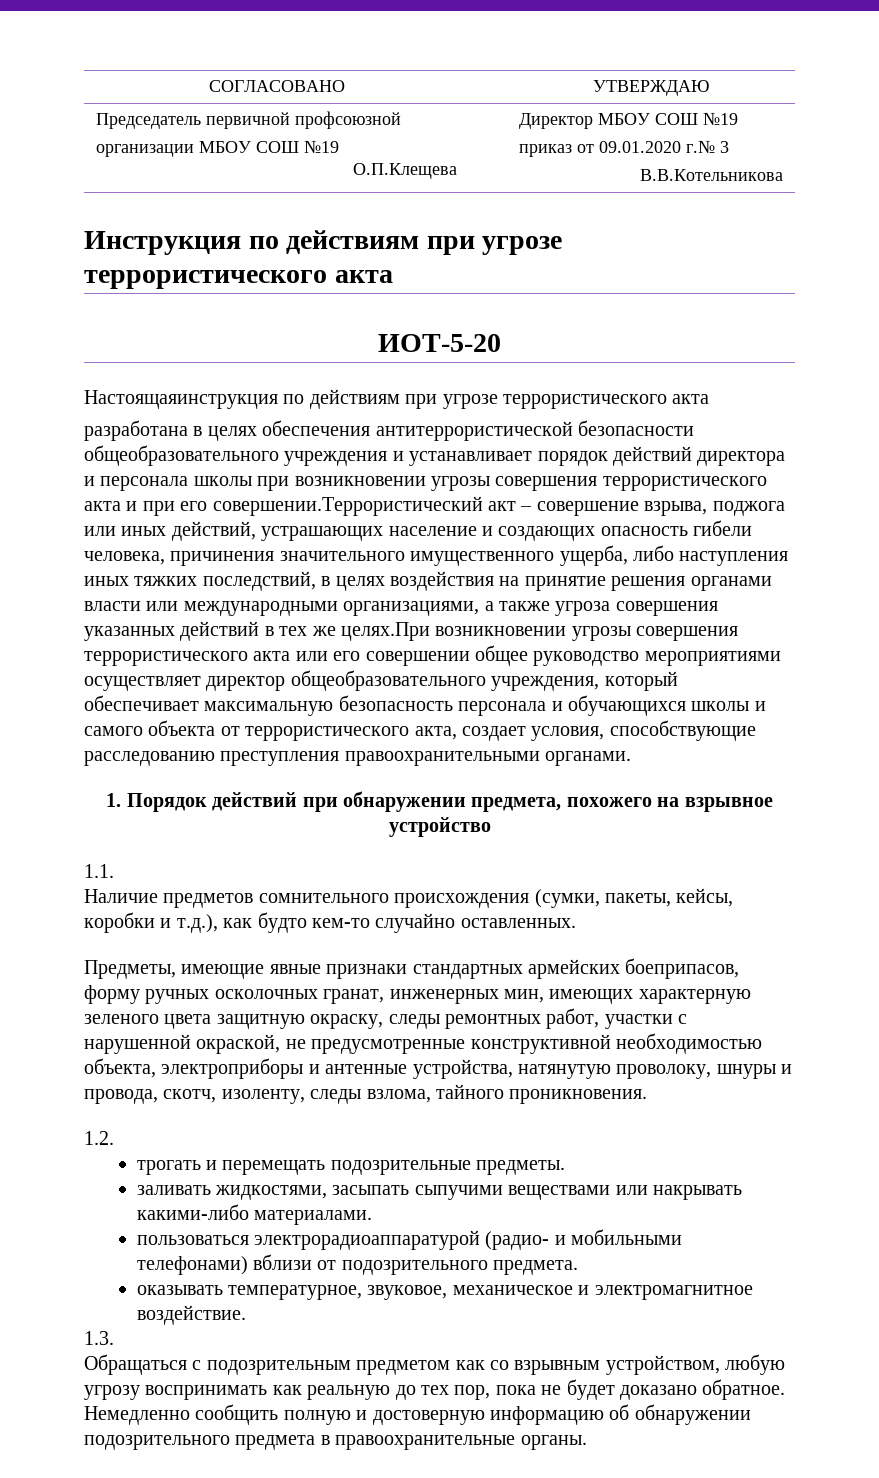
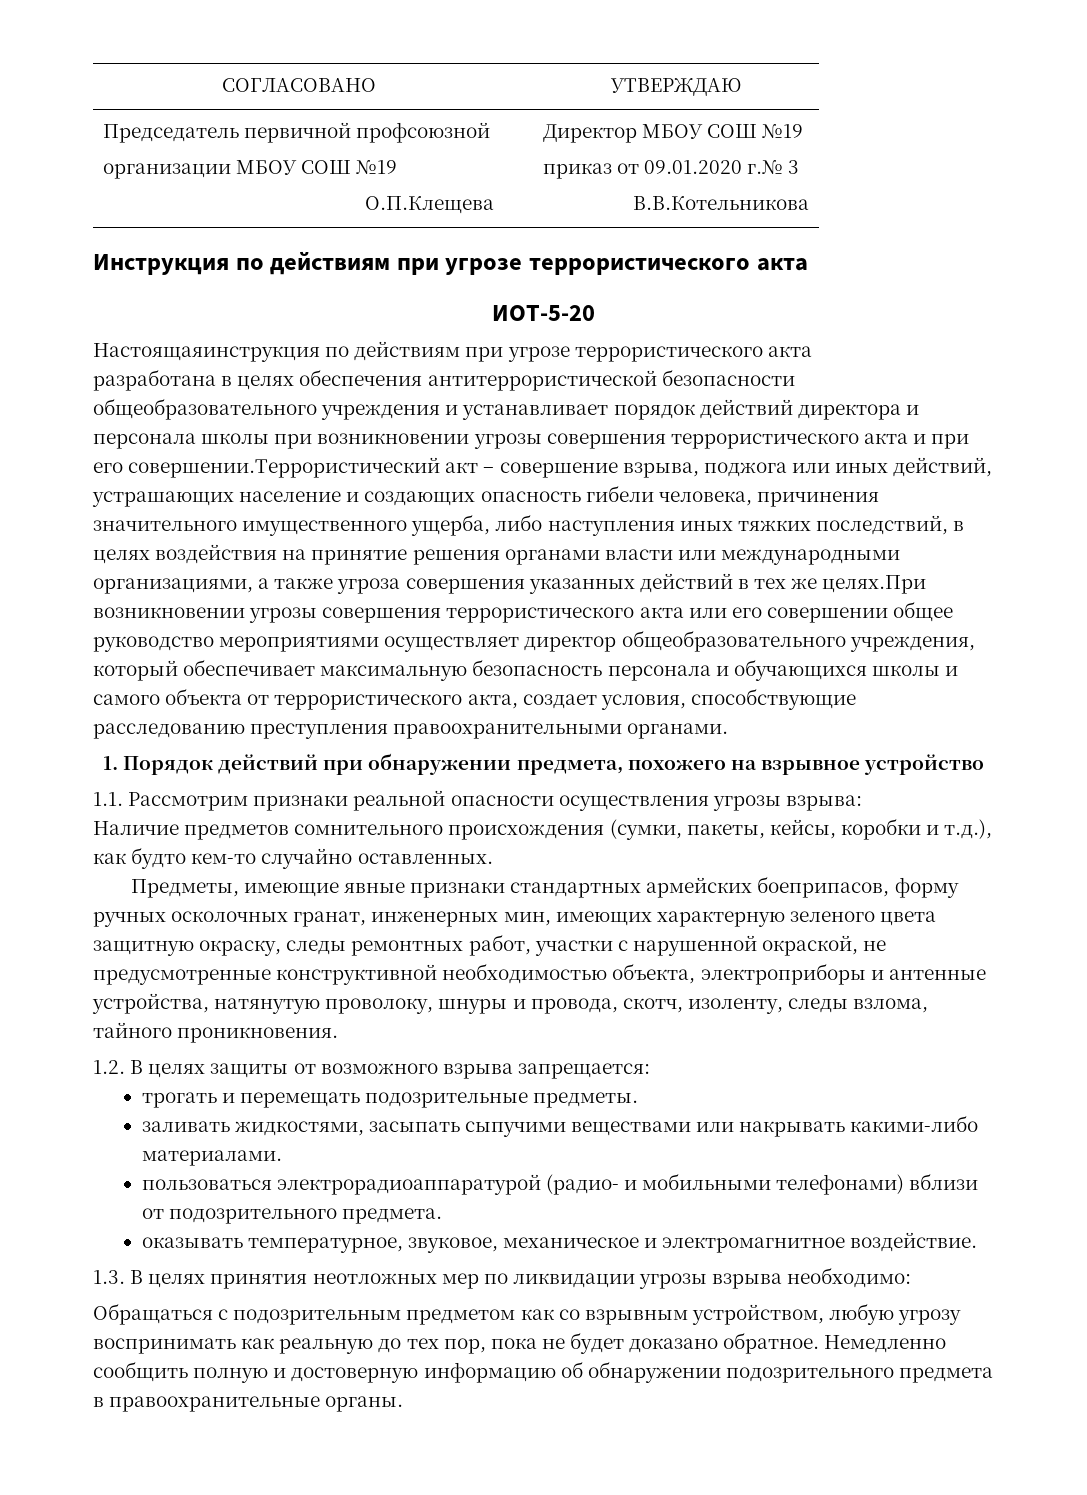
- 1.1.
+ 1.1. Рассмотрим признаки реальной опасности осуществления угрозы взрыва:
- 1.2.
+ 1.2. В целях защиты от возможного взрыва запрещается:
- 1.3.
+ 1.3. В целях принятия неотложных мер по ликвидации угрозы взрыва необходимо:

